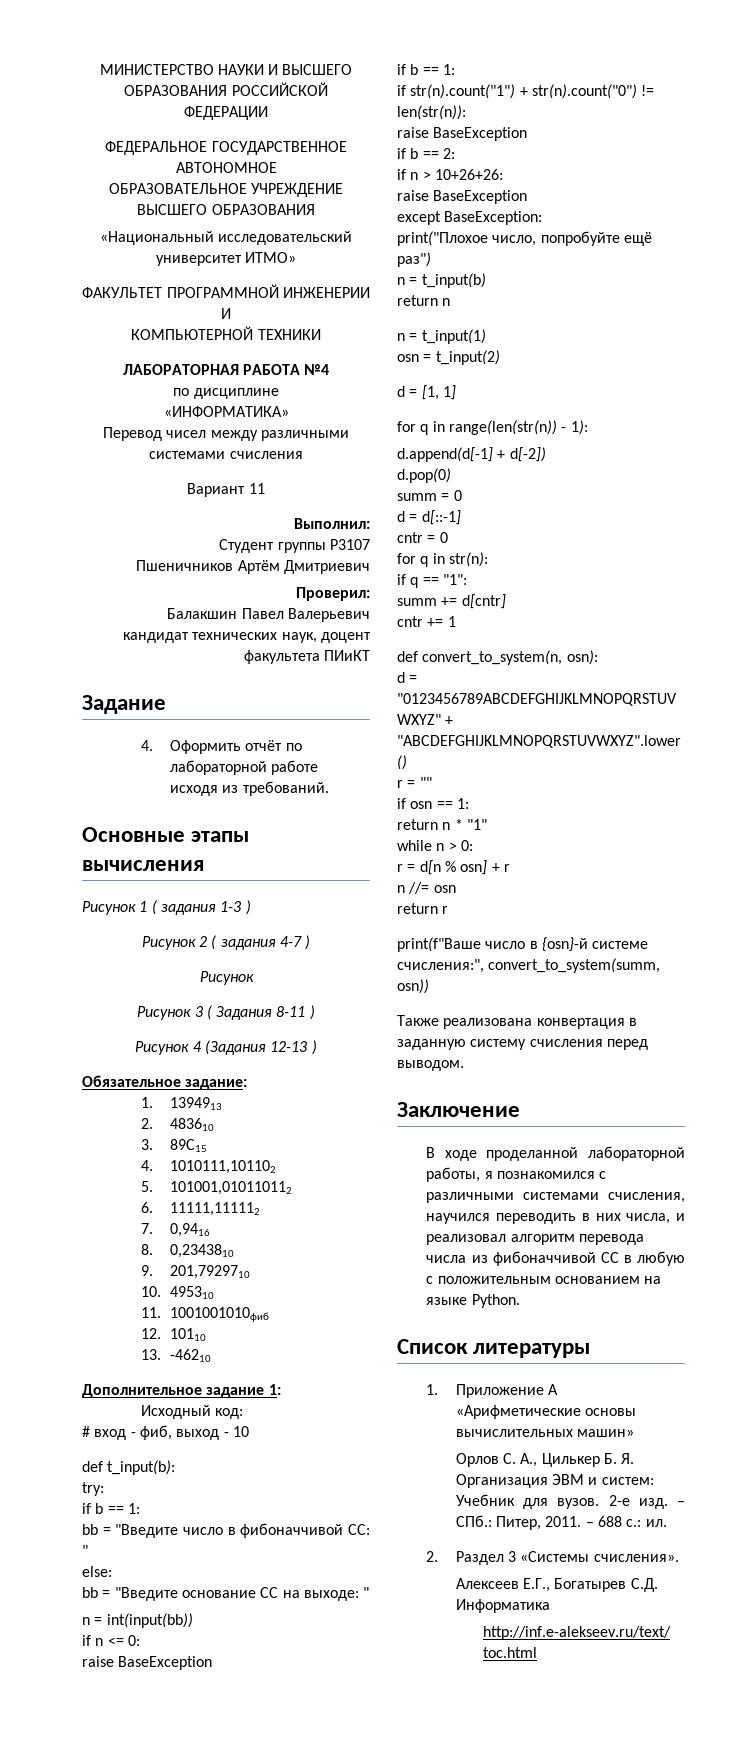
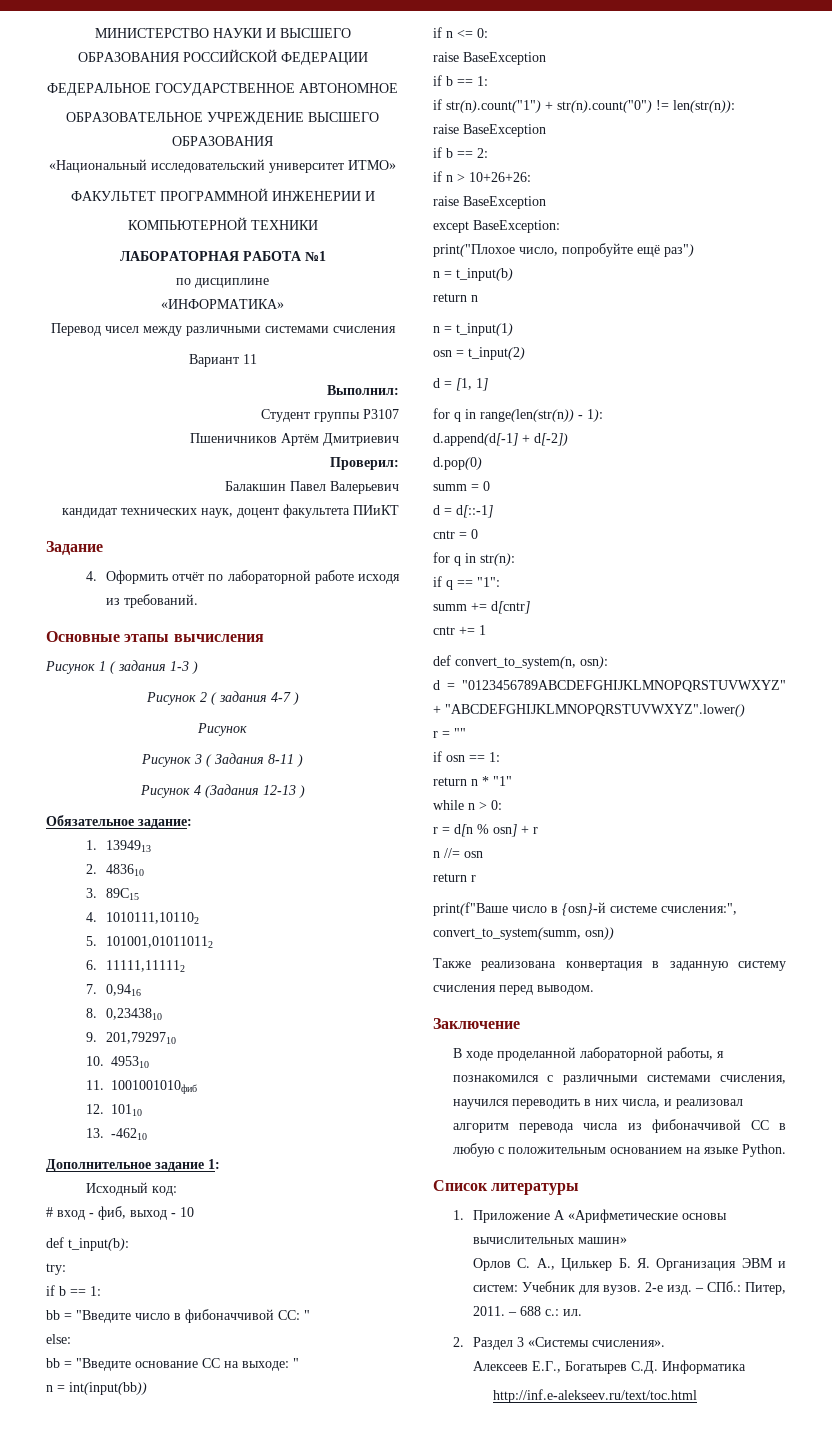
- ЛАБОРАТОРНАЯ РАБОТА №4
+ ЛАБОРАТОРНАЯ РАБОТА №1

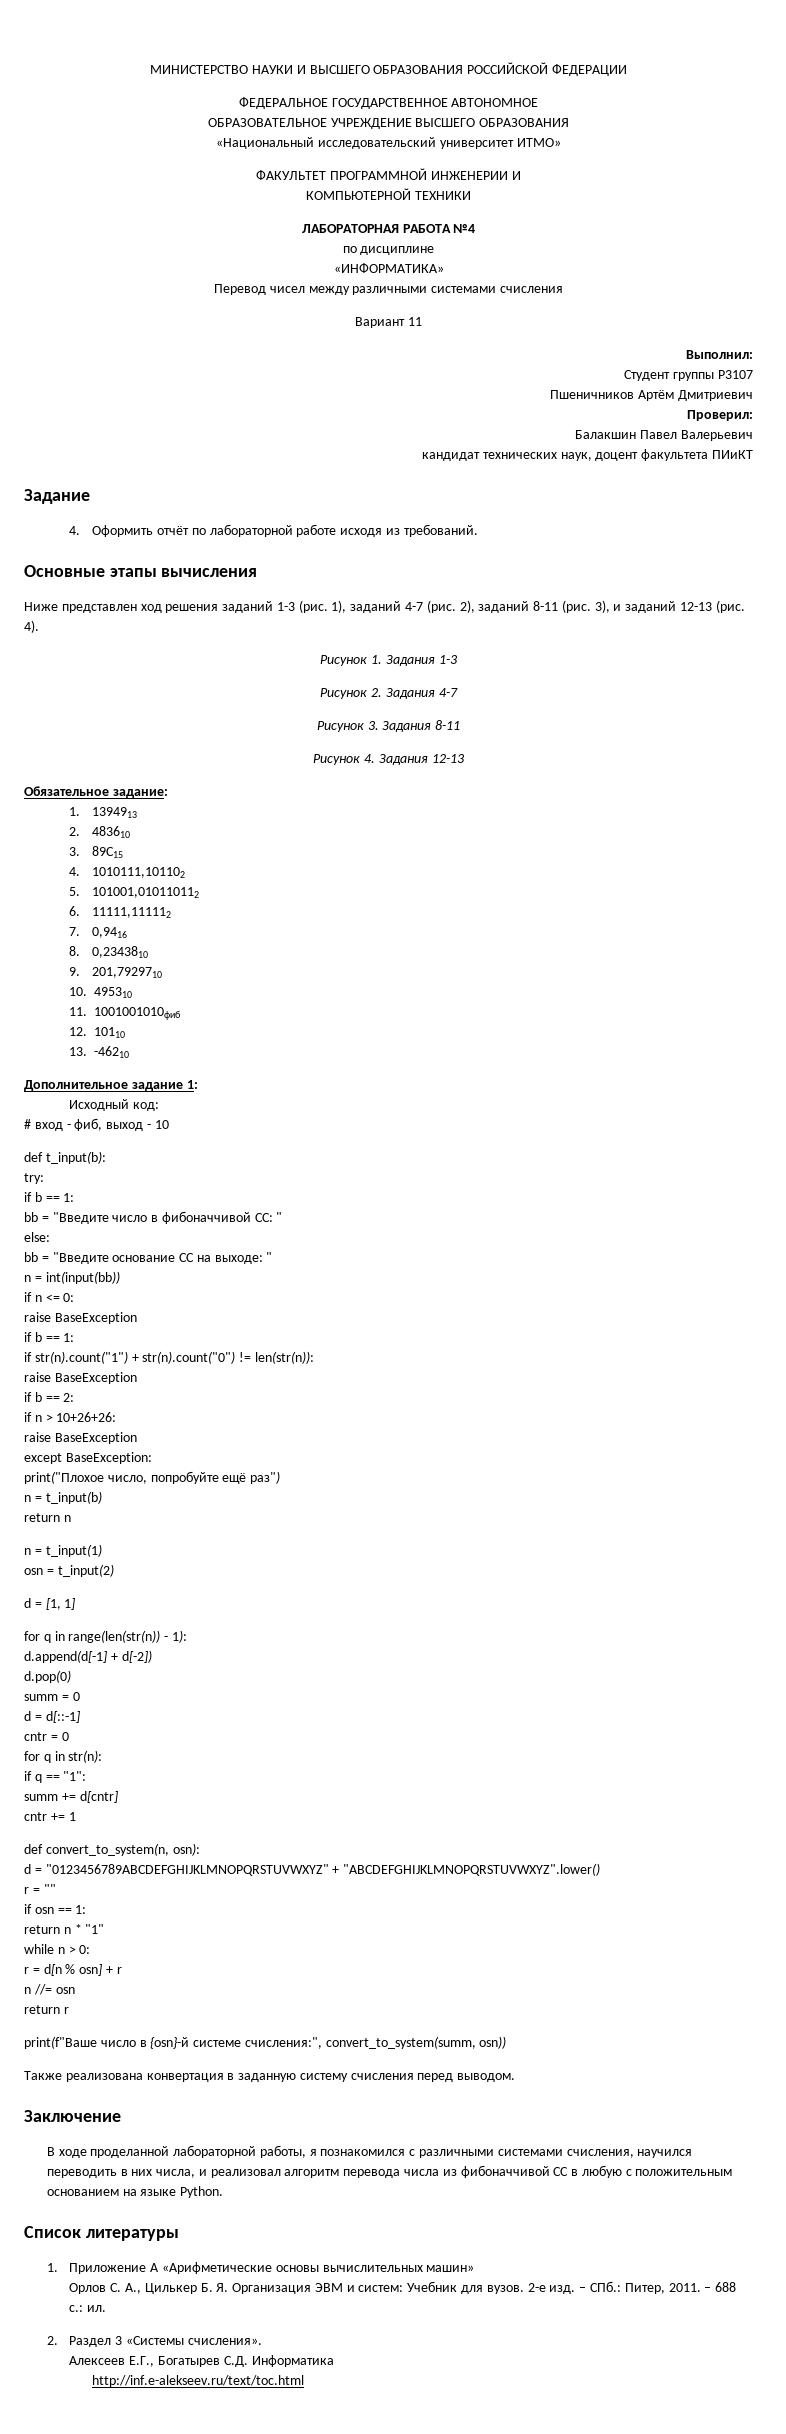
- ЛАБОРАТОРНАЯ РАБОТА №1
+ ЛАБОРАТОРНАЯ РАБОТА №4
- Рисунок 1 ( задания 1-3 )
- Рисунок 2 ( задания 4-7 )
- Рисунок
- Рисунок 3 ( Задания 8-11 )
- Рисунок 4 (Задания 12-13 )
+ Ниже представлен ход решения заданий 1-3 (рис. 1), заданий 4-7 (рис. 2), заданий 8-11 (рис. 3), и заданий 12-13 (рис. 4).
+ Рисунок 1. Задания 1-3
+ Рисунок 2. Задания 4-7
+ Рисунок 3. Задания 8-11
+ Рисунок 4. Задания 12-13

